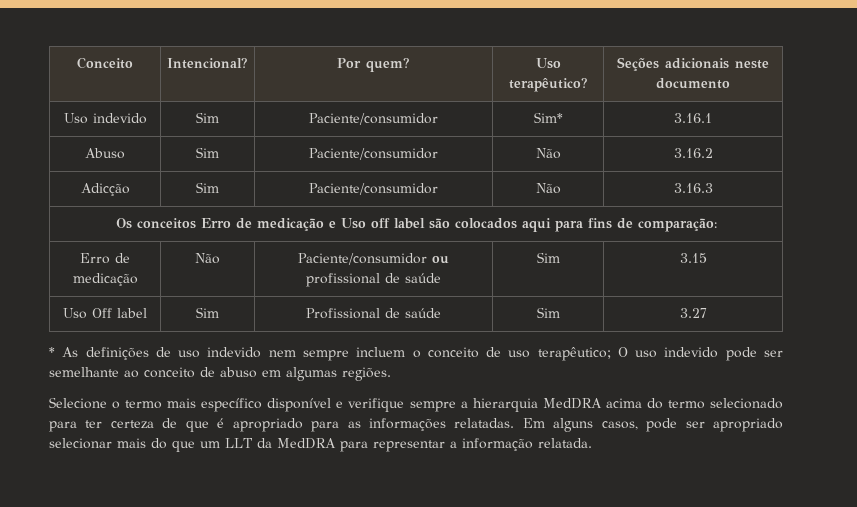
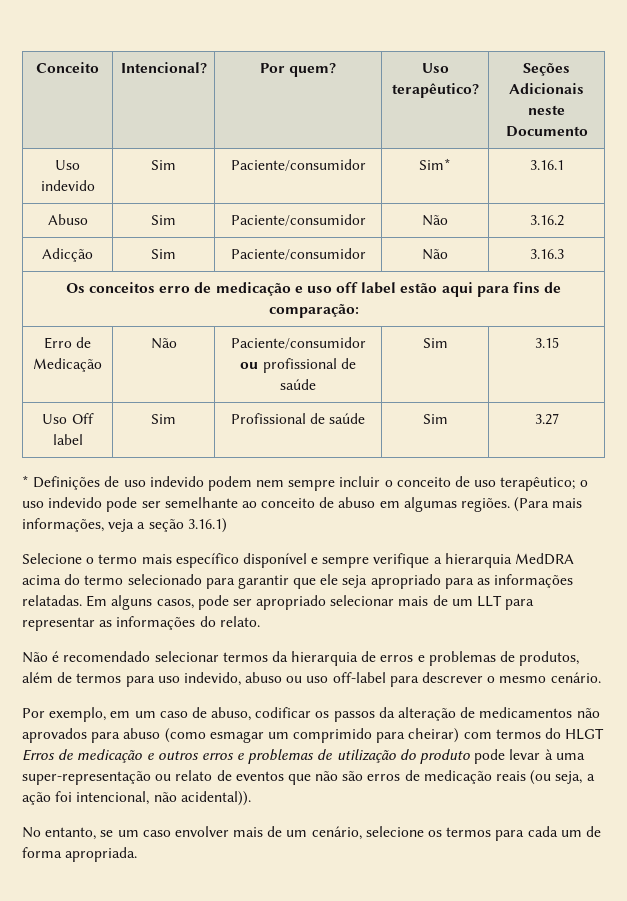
- Conceito | Intencional? | Por quem? | Uso terapêutico? | Seções adicionais neste documento
+ Conceito | Intencional? | Por quem? | Uso terapêutico? | Seções Adicionais neste Documento
- Os conceitos Erro de medicação e Uso off label são colocados aqui para fins de comparação:
+ Os conceitos erro de medicação e uso off label estão aqui para fins de comparação:
- Erro de medicação | Não | Paciente/consumidor ou profissional de saúde | Sim | 3.15
+ Erro de Medicação | Não | Paciente/consumidor ou profissional de saúde | Sim | 3.15
- * As definições de uso indevido nem sempre incluem o conceito de uso terapêutico; O uso indevido pode ser semelhante ao conceito de abuso em algumas regiões.
+ * Definições de uso indevido podem nem sempre incluir o conceito de uso terapêutico; o uso indevido pode ser semelhante ao conceito de abuso em algumas regiões. (Para mais informações, veja a seção 3.16.1)
- Selecione o termo mais específico disponível e verifique sempre a hierarquia MedDRA acima do termo selecionado para ter certeza de que é apropriado para as informações relatadas.
+ Selecione o termo mais específico disponível e sempre verifique a hierarquia MedDRA acima do termo selecionado para garantir que ele seja apropriado para as informações relatadas.
- Em alguns casos, pode ser apropriado selecionar mais do que um LLT da MedDRA para representar a informação relatada.
+ Em alguns casos, pode ser apropriado selecionar mais de um LLT para representar as informações do relato.
+ Não é recomendado selecionar termos da hierarquia de erros e problemas de produtos, além de termos para uso indevido, abuso ou uso off-label para descrever o mesmo cenário.
+ Por exemplo, em um caso de abuso, codificar os passos da alteração de medicamentos não aprovados para abuso (como esmagar um comprimido para cheirar) com termos do HLGT Erros de medicação e outros erros e problemas de utilização do produto pode levar à uma super-representação ou relato de eventos que não são erros de medicação reais (ou seja, a ação foi intencional, não acidental)).
+ No entanto, se um caso envolver mais de um cenário, selecione os termos para cada um de forma apropriada.

